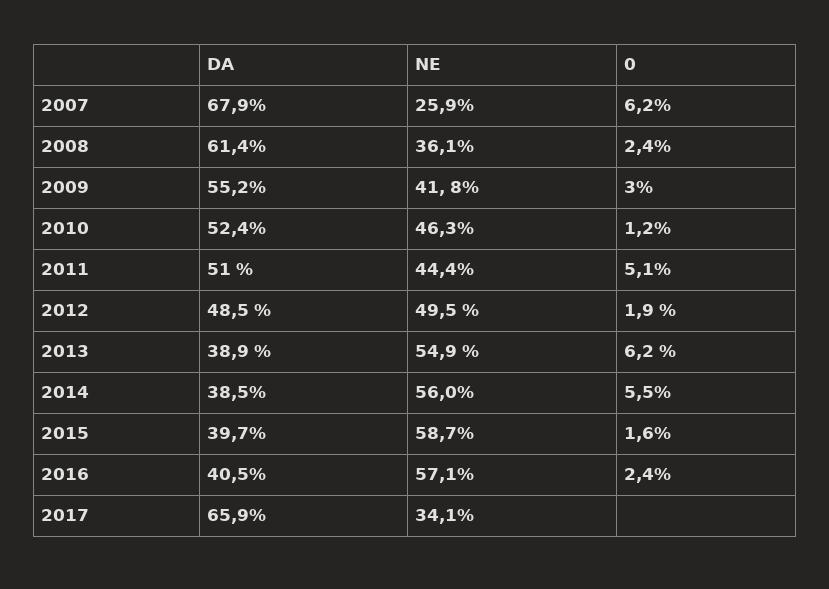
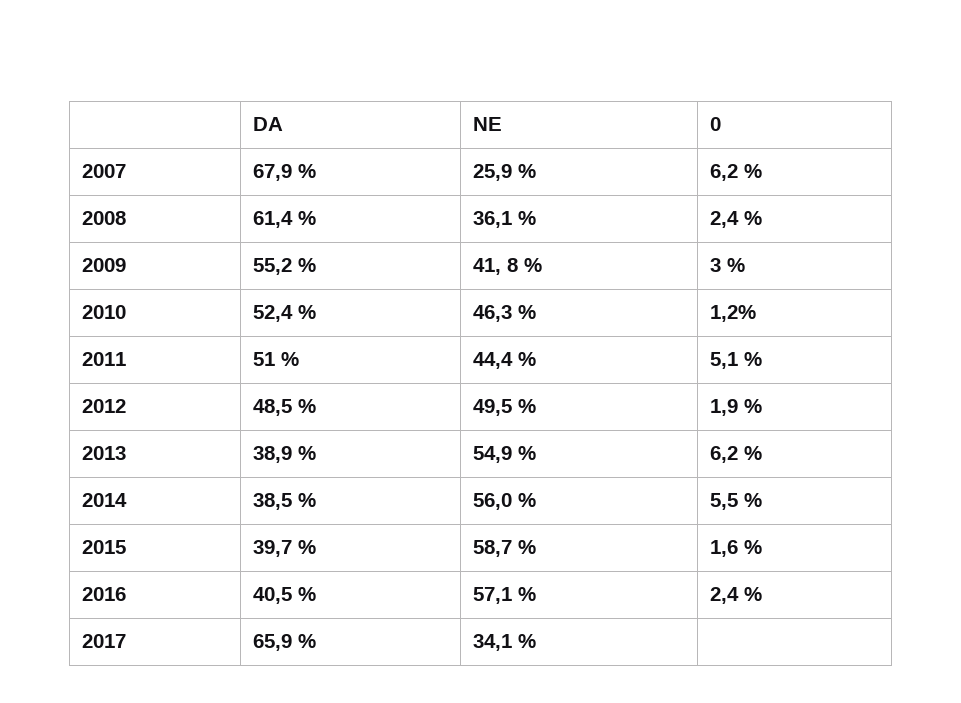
- 2007 | 67,9% | 25,9% | 6,2%
- 2008 | 61,4% | 36,1% | 2,4%
+ 2007 | 67,9 % | 25,9 % | 6,2 %
+ 2008 | 61,4 % | 36,1 % | 2,4 %
- 2009 | 55,2% | 41, 8% | 3%
- 2010 | 52,4% | 46,3% | 1,2%
+ 2009 | 55,2 % | 41, 8 % | 3 %
+ 2010 | 52,4 % | 46,3 % | 1,2%
- 2011 | 51 % | 44,4% | 5,1%
+ 2011 | 51 % | 44,4 % | 5,1 %
- 2014 | 38,5% | 56,0% | 5,5%
- 2015 | 39,7% | 58,7% | 1,6%
- 2016 | 40,5% | 57,1% | 2,4%
- 2017 | 65,9% | 34,1% |
+ 2014 | 38,5 % | 56,0 % | 5,5 %
+ 2015 | 39,7 % | 58,7 % | 1,6 %
+ 2016 | 40,5 % | 57,1 % | 2,4 %
+ 2017 | 65,9 % | 34,1 % |

